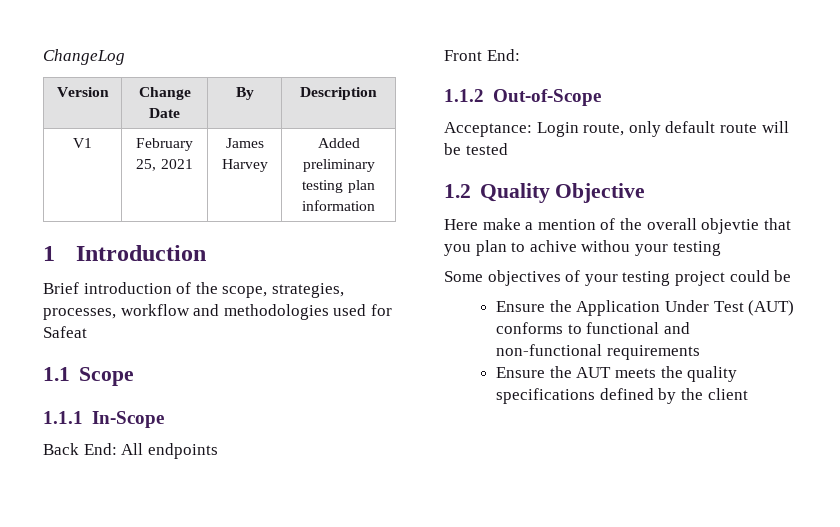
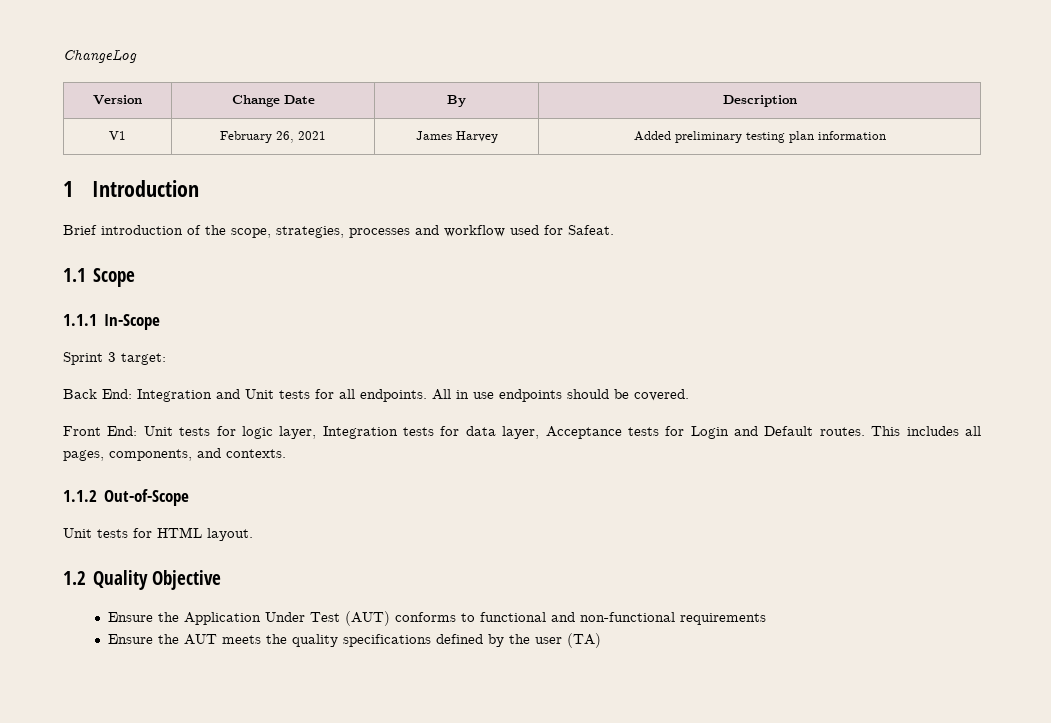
- V1 | February 25, 2021 | James Harvey | Added preliminary testing plan information
+ V1 | February 26, 2021 | James Harvey | Added preliminary testing plan information
- Brief introduction of the scope, strategies, processes, workflow and methodologies used for Safeat
+ Brief introduction of the scope, strategies, processes and workflow used for Safeat.
+ Sprint 3 target:
- Back End: All endpoints
- Front End:
+ Back End: Integration and Unit tests for all endpoints. All in use endpoints should be covered.
+ Front End: Unit tests for logic layer, Integration tests for data layer, Acceptance tests for Login and Default routes. This includes all pages, components, and contexts.
  1.1.2 Out-of-Scope
- Acceptance: Login route, only default route will be tested
+ Unit tests for HTML layout.
  1.2 Quality Objective
- Here make a mention of the overall objevtie that you plan to achive withou your testing
- Some objectives of your testing project could be
- Ensure the AUT meets the quality specifications defined by the client
+ Ensure the AUT meets the quality specifications defined by the user (TA)

